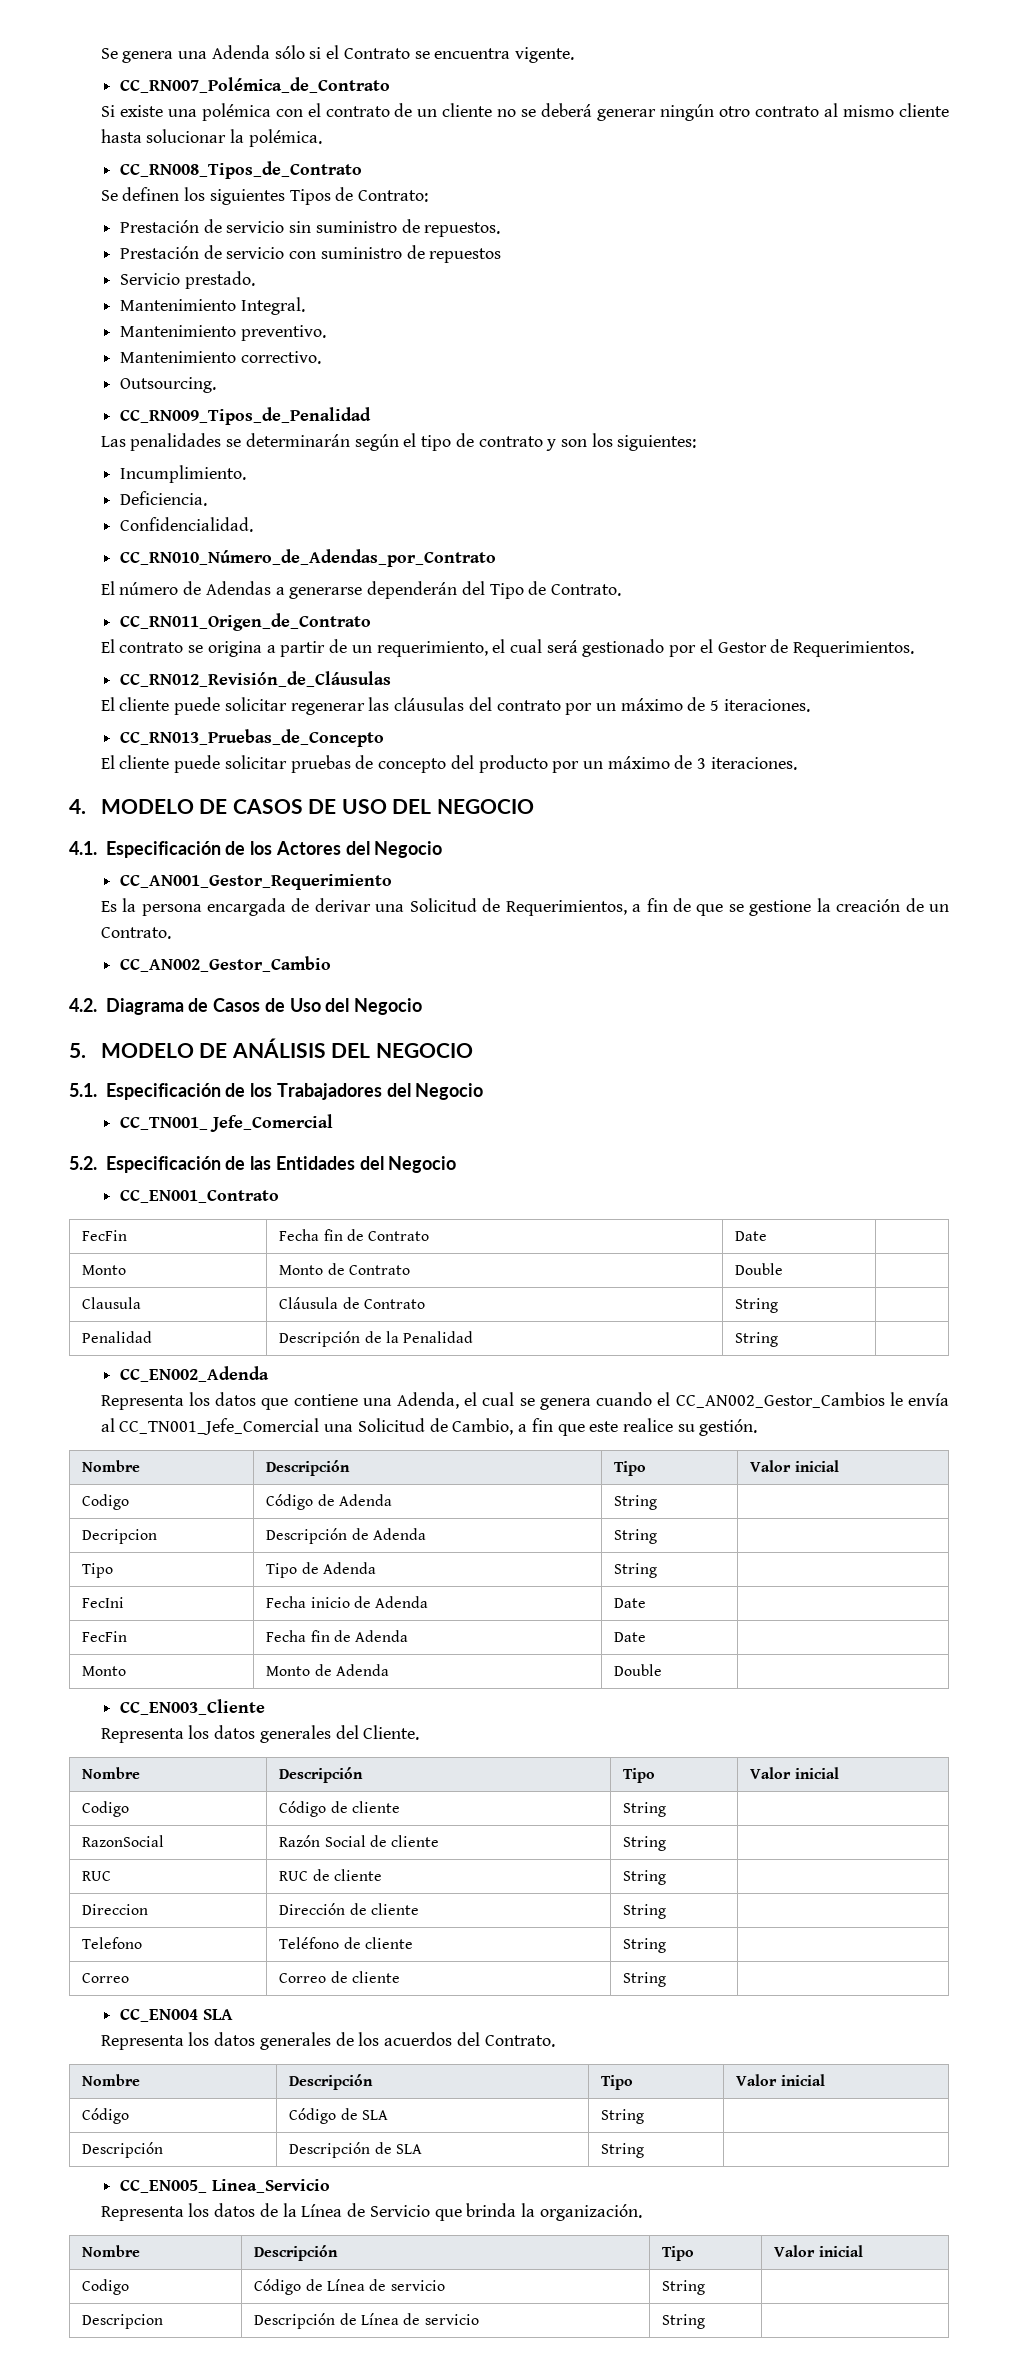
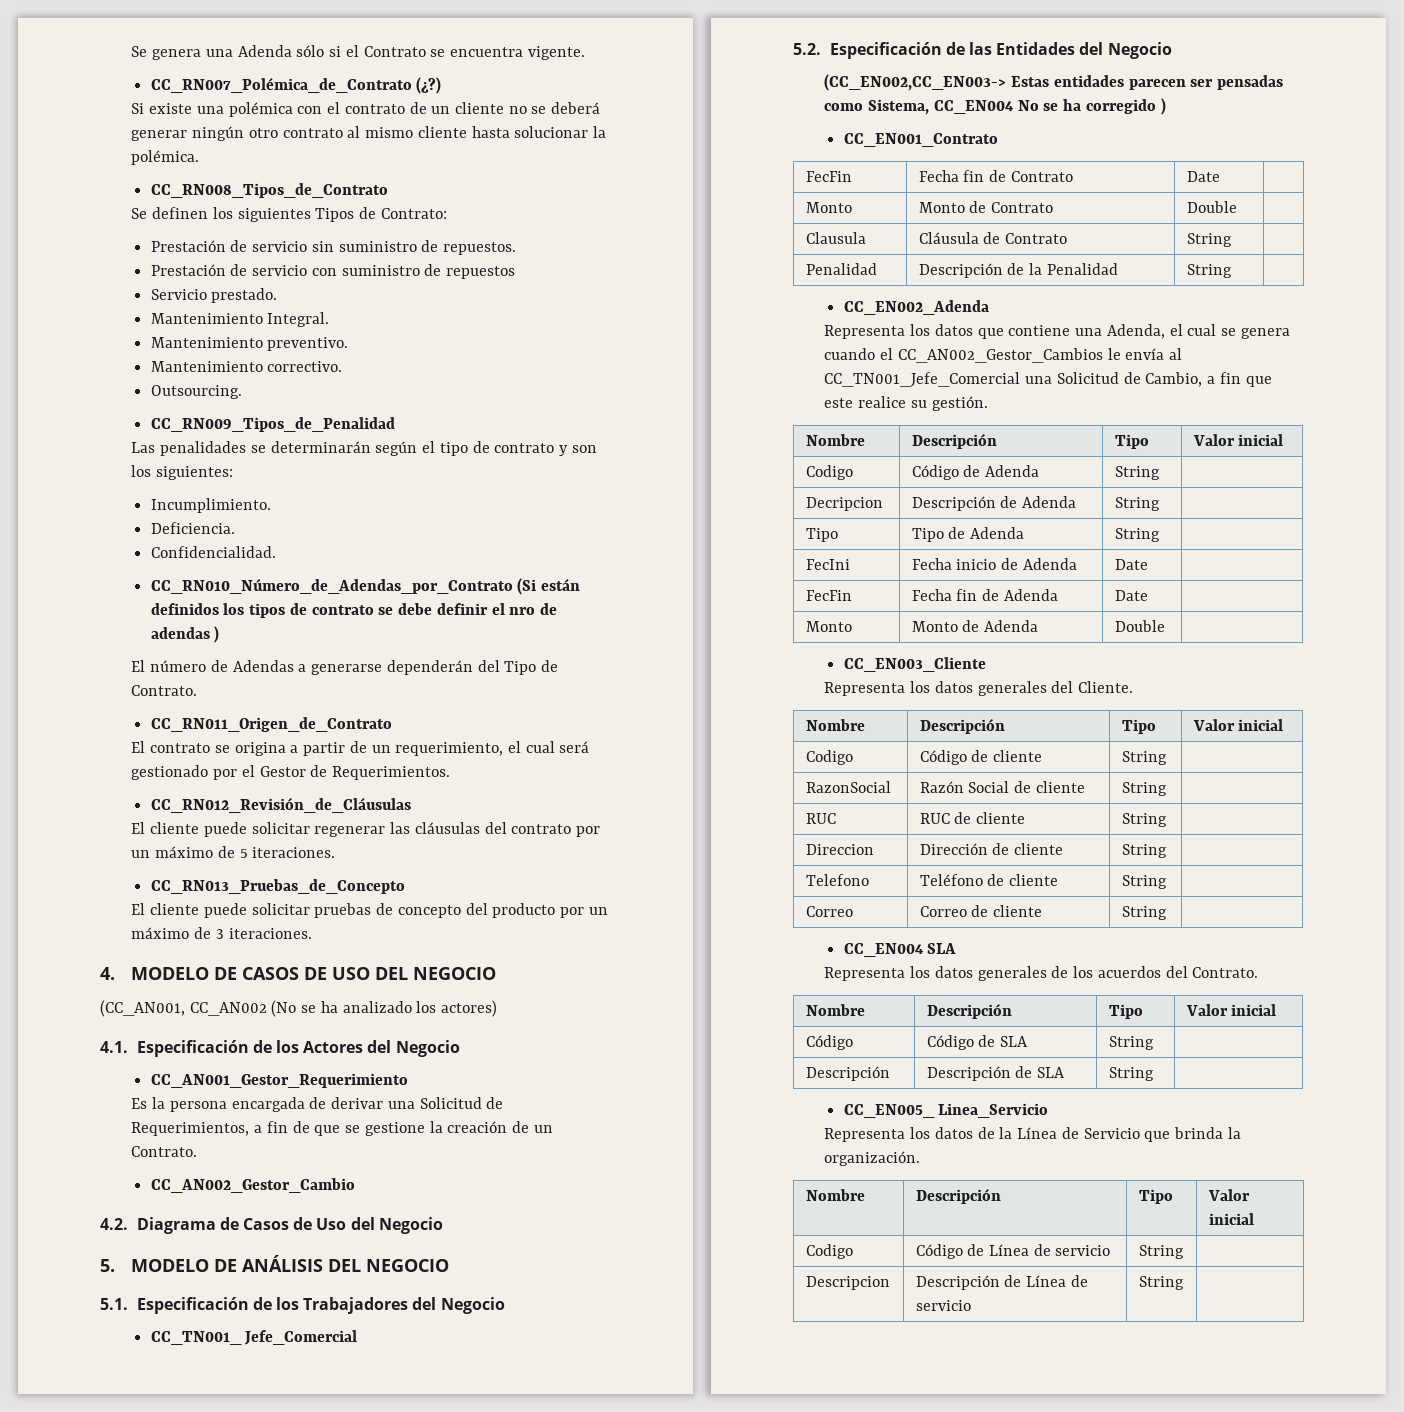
- CC_RN007_Polémica_de_Contrato
+ CC_RN007_Polémica_de_Contrato (¿?)
- CC_RN010_Número_de_Adendas_por_Contrato
+ CC_RN010_Número_de_Adendas_por_Contrato (Si están definidos los tipos de contrato se debe definir el nro de adendas )
+ (CC_AN001, CC_AN002 (No se ha analizado los actores)
+ (CC_EN002,CC_EN003-> Estas entidades parecen ser pensadas como Sistema, CC_EN004 No se ha corregido )

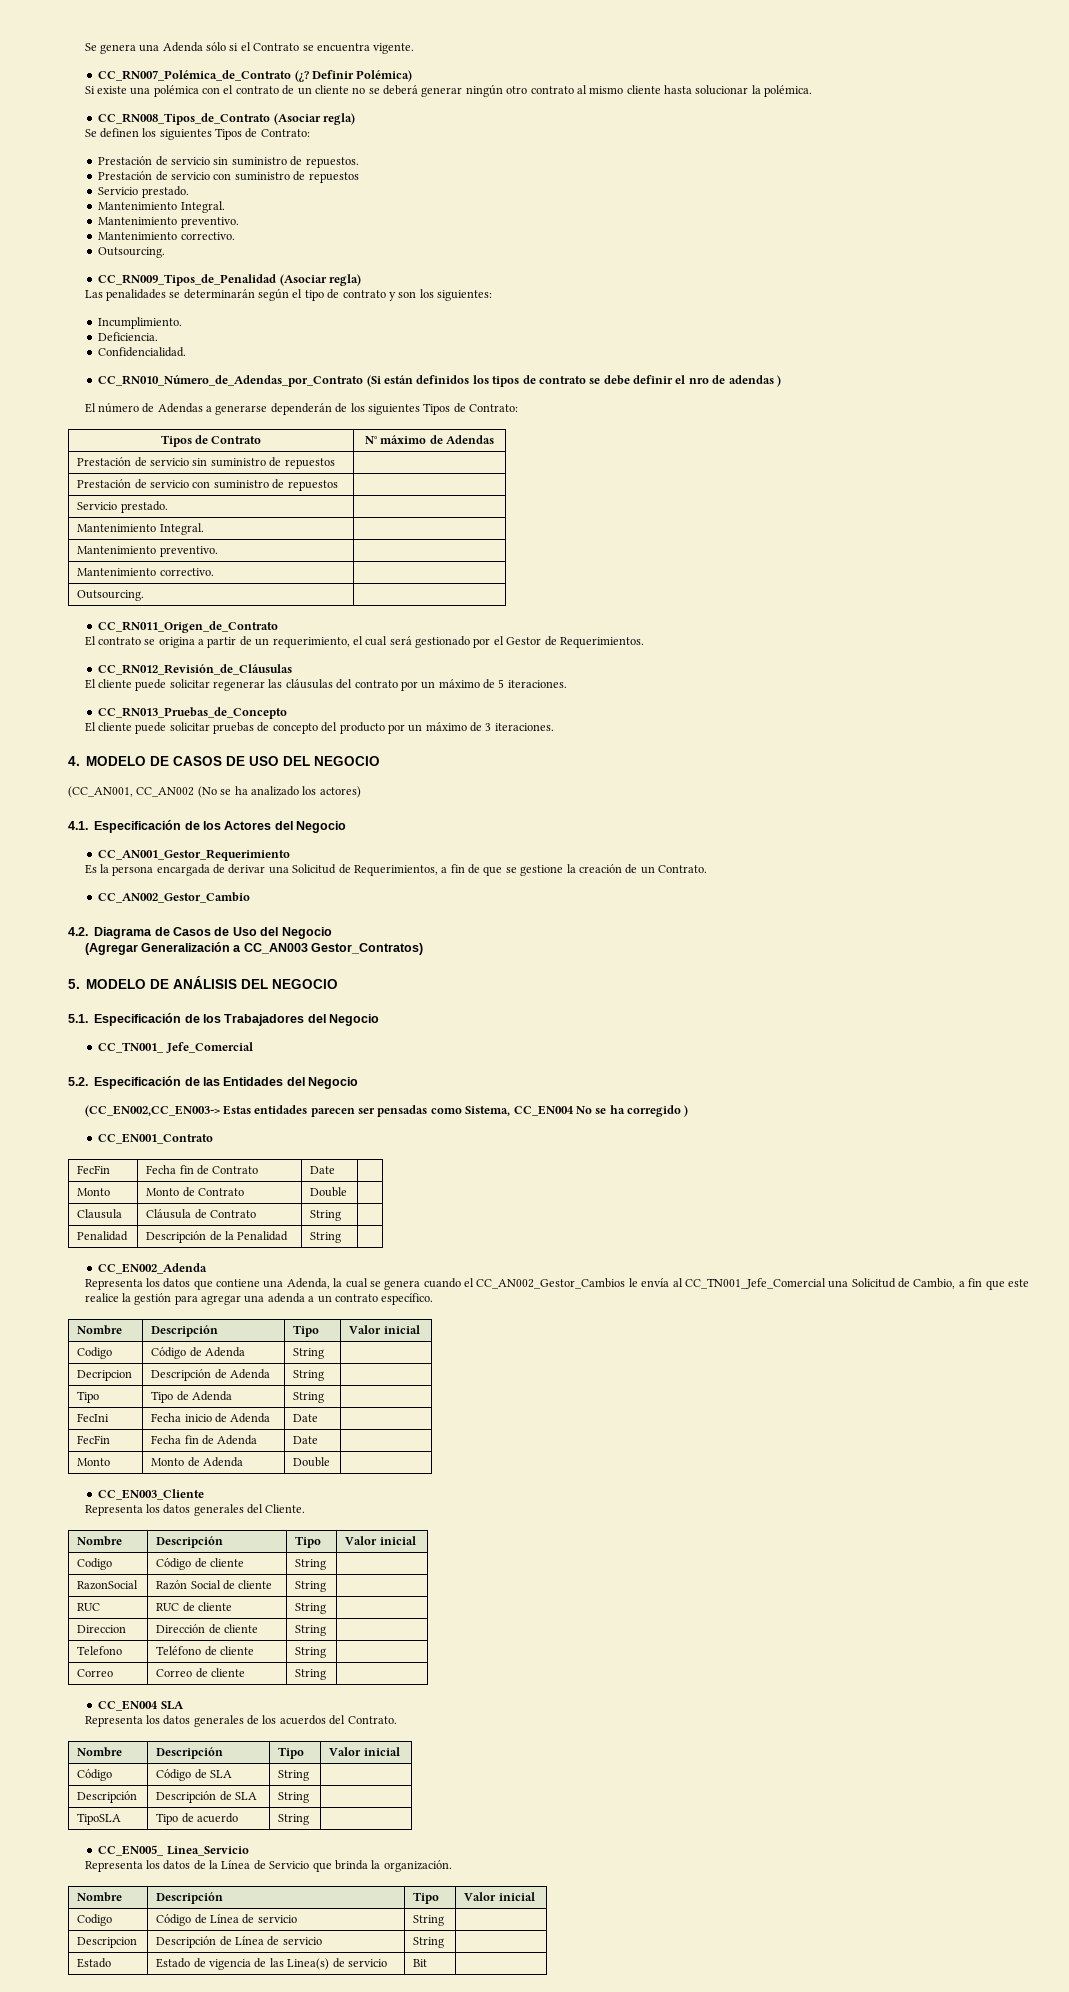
- CC_RN007_Polémica_de_Contrato (¿?)
+ CC_RN007_Polémica_de_Contrato (¿? Definir Polémica)
- CC_RN008_Tipos_de_Contrato
+ CC_RN008_Tipos_de_Contrato (Asociar regla)
- CC_RN009_Tipos_de_Penalidad
+ CC_RN009_Tipos_de_Penalidad (Asociar regla)
- El número de Adendas a generarse dependerán del Tipo de Contrato.
+ El número de Adendas a generarse dependerán de los siguientes Tipos de Contrato:
+ Tipos de Contrato | N° máximo de Adendas
+ Prestación de servicio sin suministro de repuestos |
+ Prestación de servicio con suministro de repuestos |
+ Servicio prestado. |
+ Mantenimiento Integral. |
+ Mantenimiento preventivo. |
+ Mantenimiento correctivo. |
+ Outsourcing. |
+ (Agregar Generalización a CC_AN003 Gestor_Contratos)
- Representa los datos que contiene una Adenda, el cual se genera cuando el CC_AN002_Gestor_Cambios le envía al CC_TN001_Jefe_Comercial una Solicitud de Cambio, a fin que este realice su gestión.
+ Representa los datos que contiene una Adenda, la cual se genera cuando el CC_AN002_Gestor_Cambios le envía al CC_TN001_Jefe_Comercial una Solicitud de Cambio, a fin que este realice la gestión para agregar una adenda a un contrato específico.
+ TipoSLA | Tipo de acuerdo | String |
+ Estado | Estado de vigencia de las Linea(s) de servicio | Bit |

